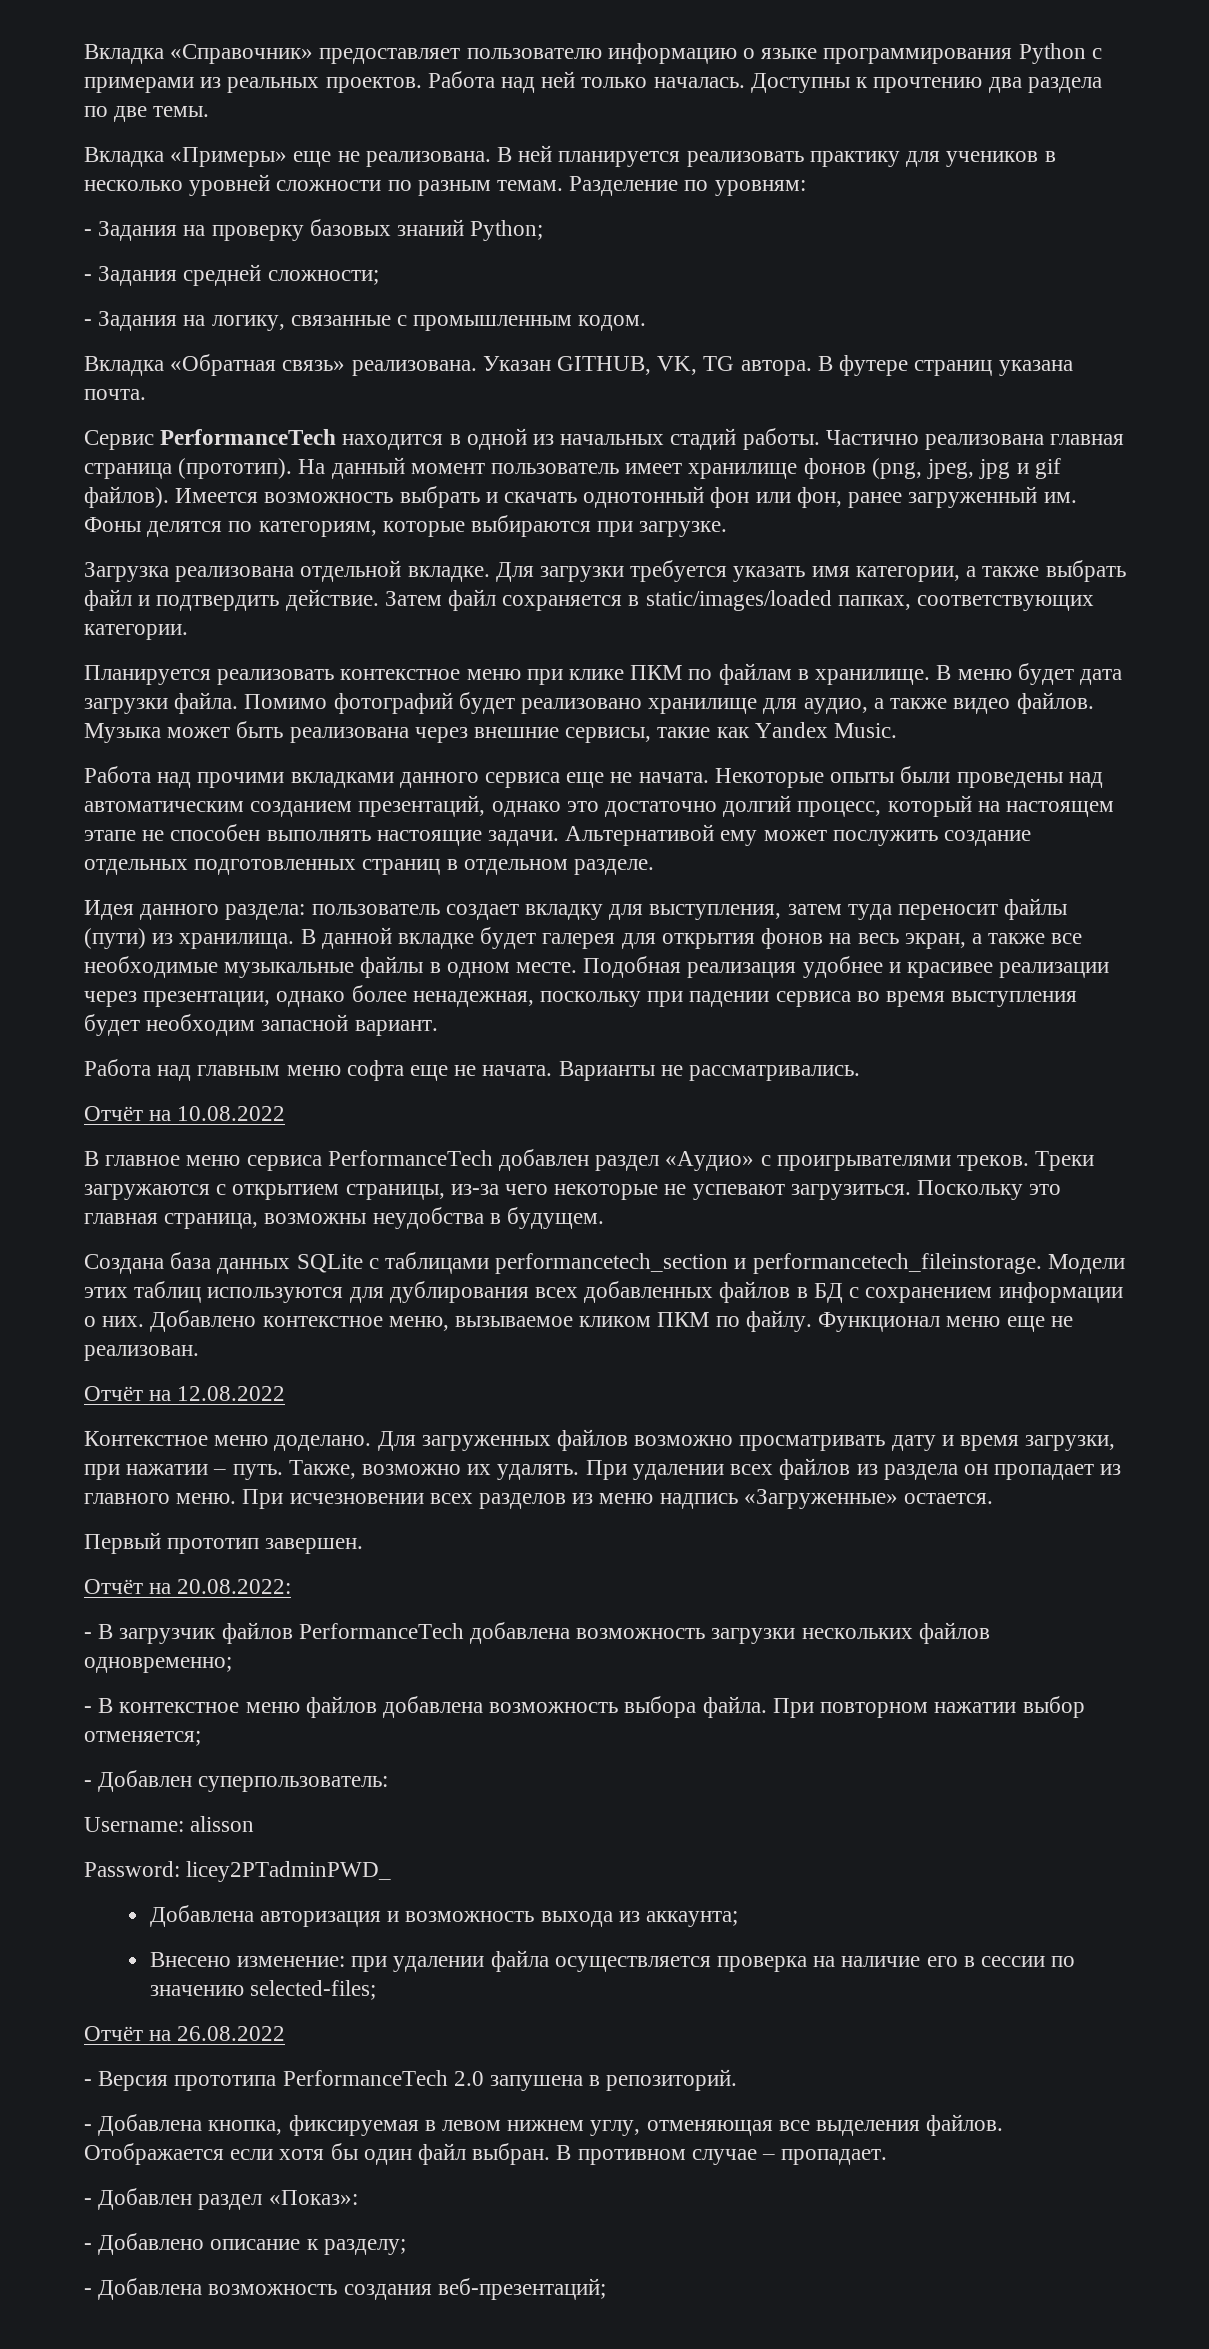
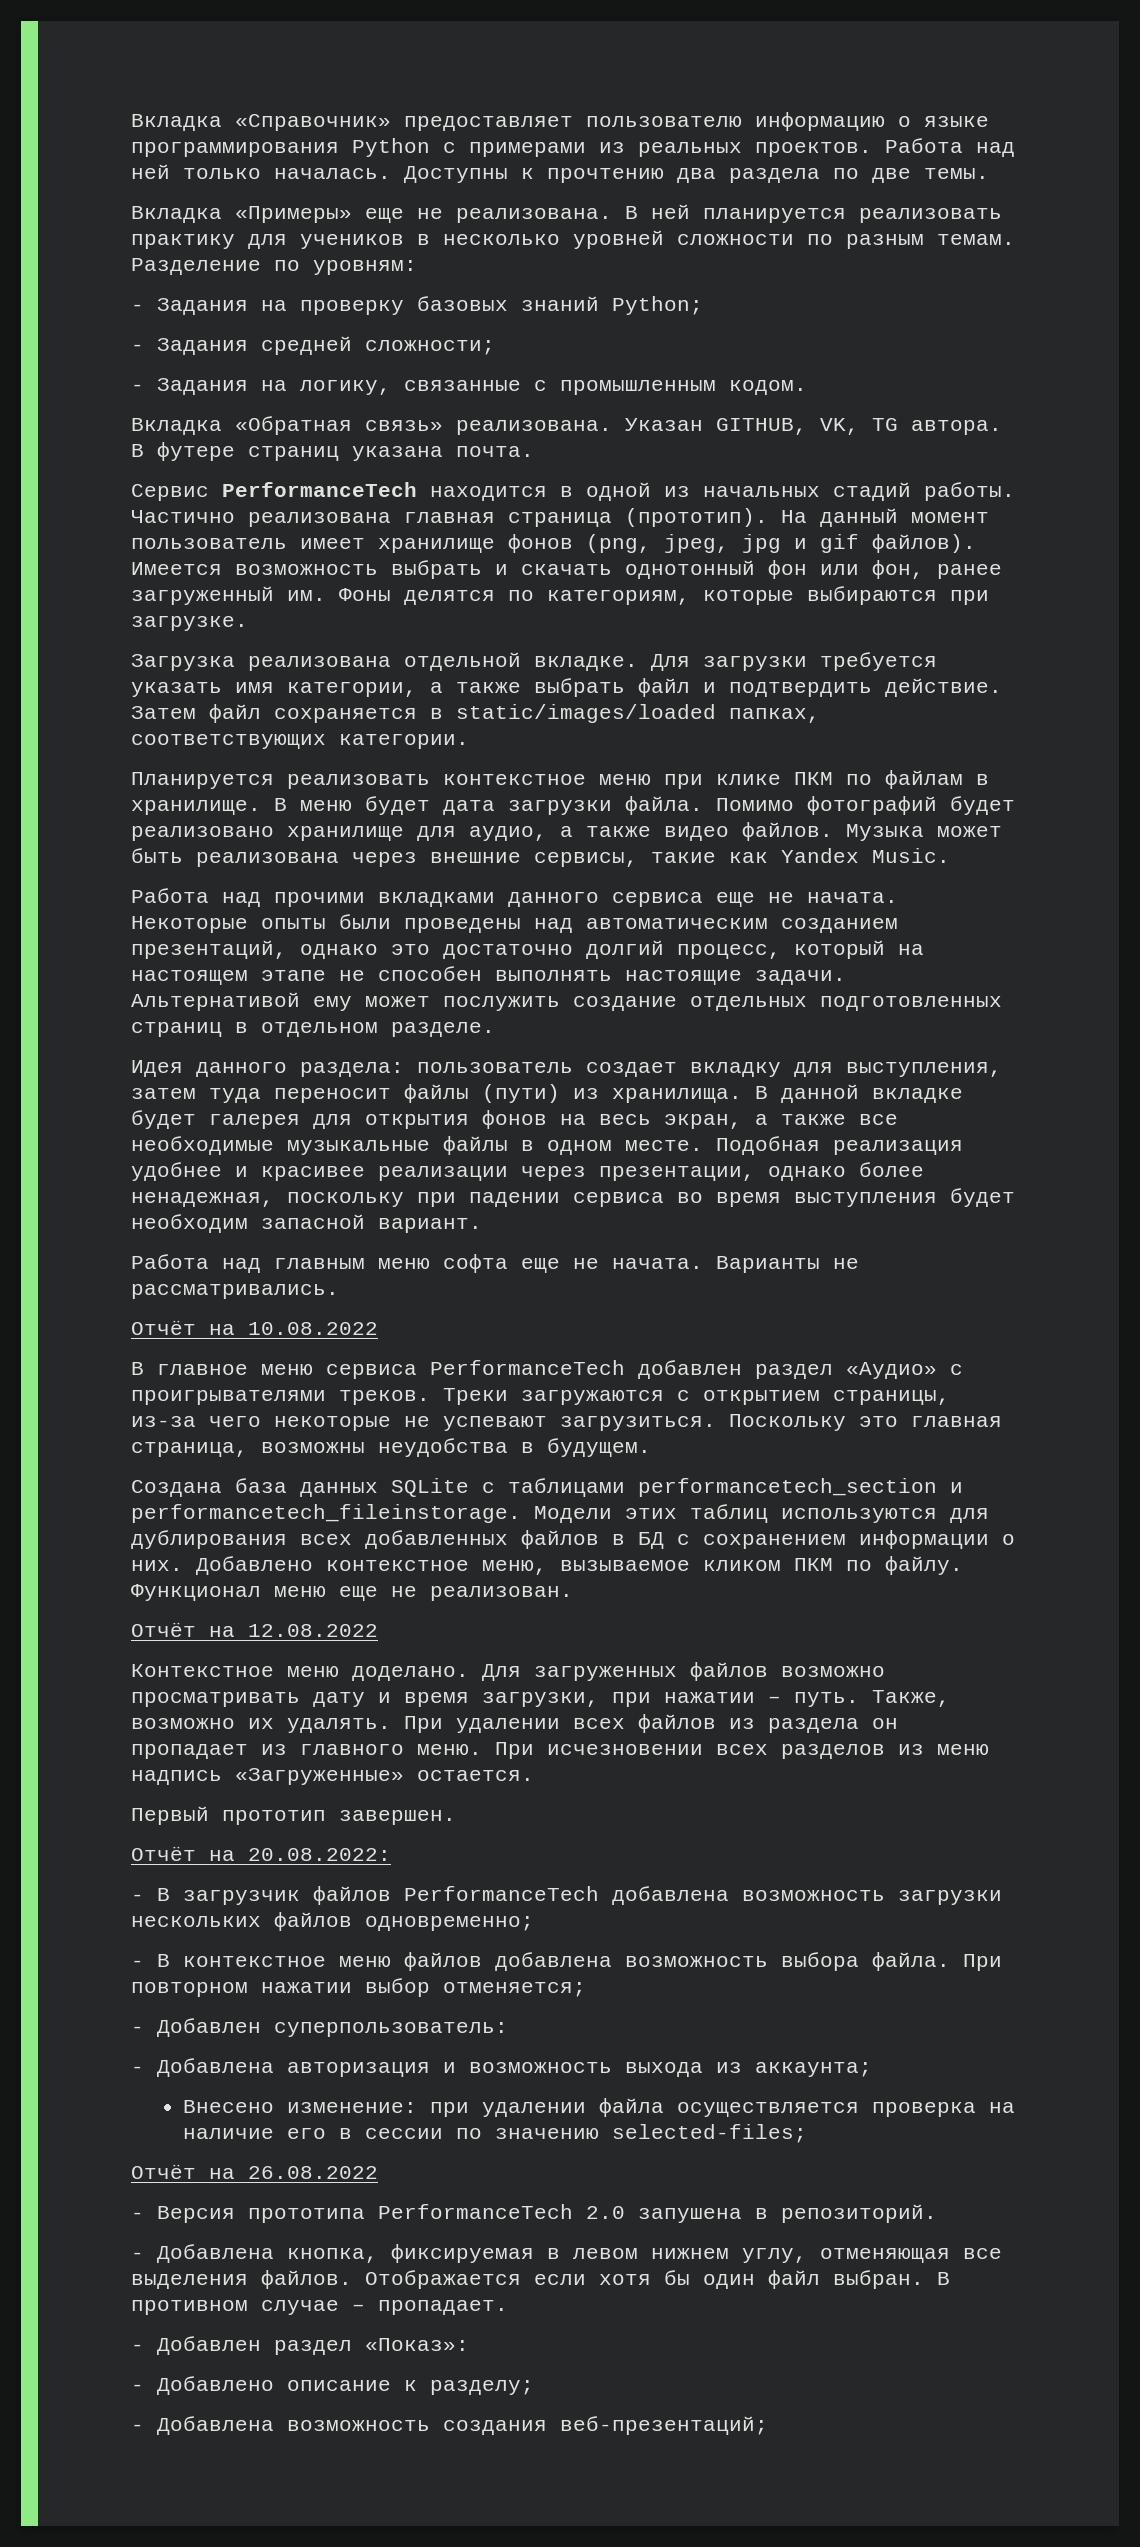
- Username: alisson
- Password: licey2PTadminPWD_
- Добавлена авторизация и возможность выхода из аккаунта;
+ - Добавлена авторизация и возможность выхода из аккаунта;

